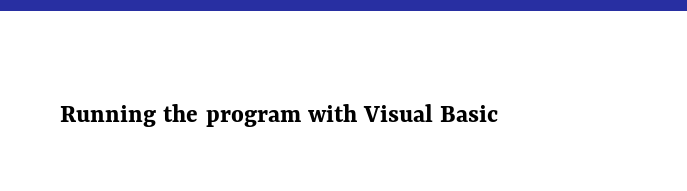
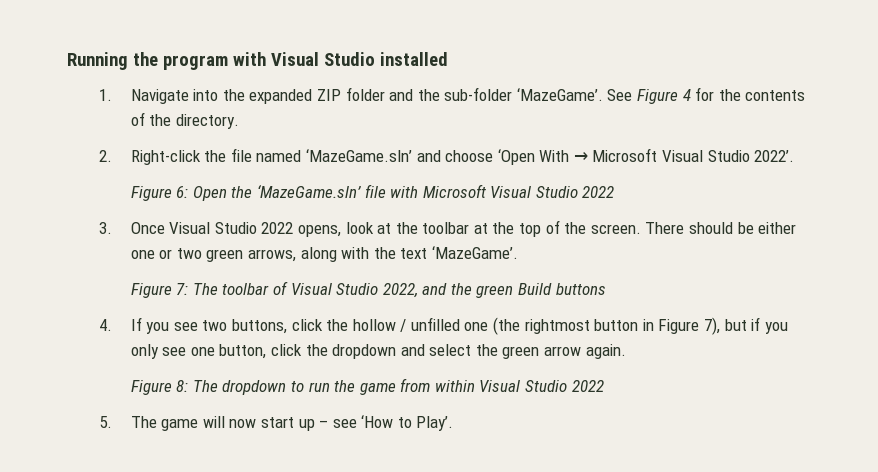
- Running the program with Visual Basic
+ Running the program with Visual Studio installed
+ 1. Navigate into the expanded ZIP folder and the sub-folder ‘MazeGame’. See Figure 4 for the contents of the directory.
+ 2. Right-click the file named ‘MazeGame.sln’ and choose ‘Open With → Microsoft Visual Studio 2022’.
+ Figure 6: Open the ‘MazeGame.sln’ file with Microsoft Visual Studio 2022
+ 3. Once Visual Studio 2022 opens, look at the toolbar at the top of the screen. There should be either one or two green arrows, along with the text ‘MazeGame’.
+ Figure 7: The toolbar of Visual Studio 2022, and the green Build buttons
+ 4. If you see two buttons, click the hollow / unfilled one (the rightmost button in Figure 7), but if you only see one button, click the dropdown and select the green arrow again.
+ Figure 8: The dropdown to run the game from within Visual Studio 2022
+ 5. The game will now start up – see ‘How to Play’.

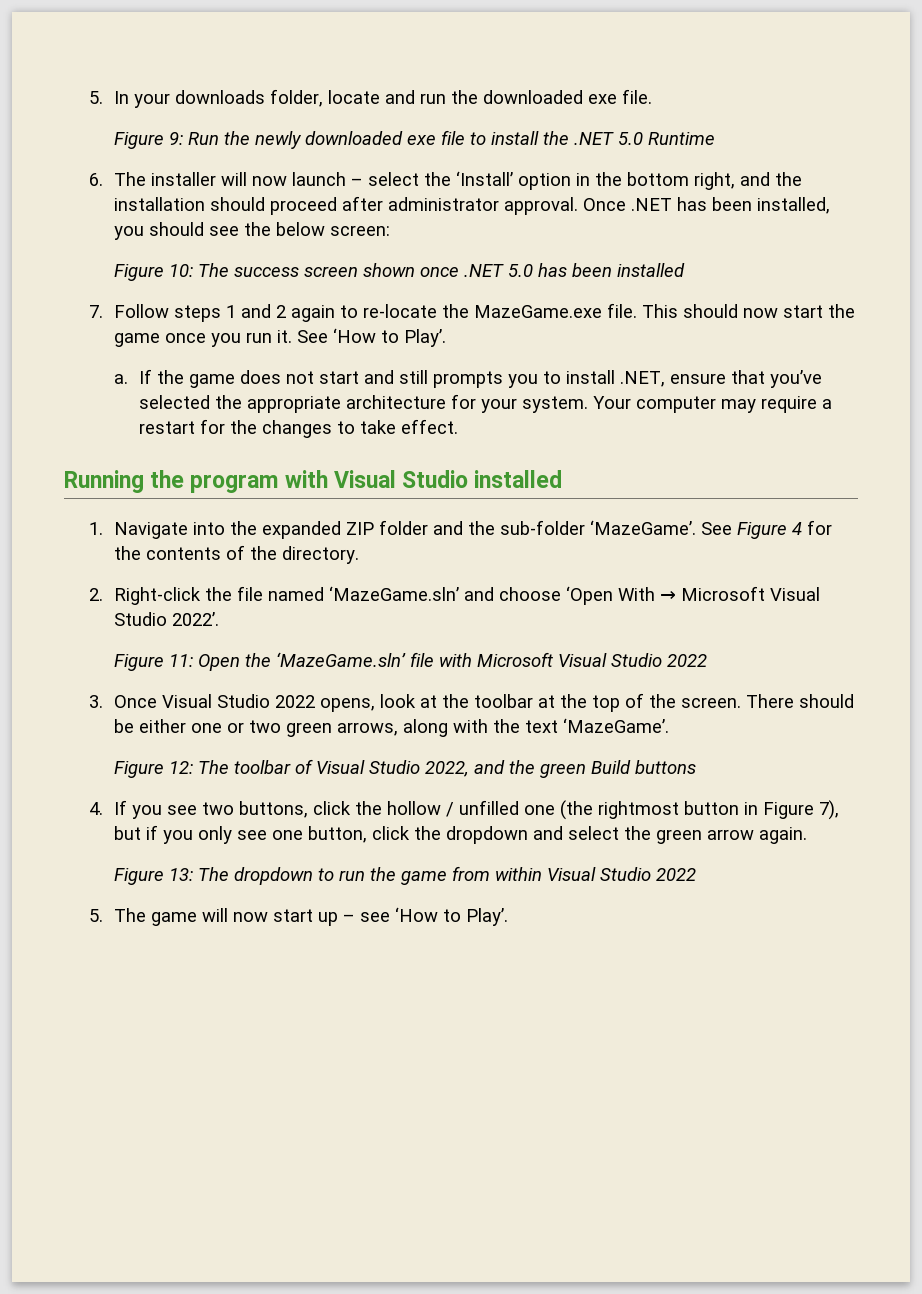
+ 5. In your downloads folder, locate and run the downloaded exe file.
+ Figure 9: Run the newly downloaded exe file to install the .NET 5.0 Runtime
+ 6. The installer will now launch – select the ‘Install’ option in the bottom right, and the installation should proceed after administrator approval. Once .NET has been installed, you should see the below screen:
+ Figure 10: The success screen shown once .NET 5.0 has been installed
+ 7. Follow steps 1 and 2 again to re-locate the MazeGame.exe file. This should now start the game once you run it. See ‘How to Play’.
+ a. If the game does not start and still prompts you to install .NET, ensure that you’ve selected the appropriate architecture for your system. Your computer may require a restart for the changes to take effect.
- Figure 6: Open the ‘MazeGame.sln’ file with Microsoft Visual Studio 2022
+ Figure 11: Open the ‘MazeGame.sln’ file with Microsoft Visual Studio 2022
- Figure 7: The toolbar of Visual Studio 2022, and the green Build buttons
+ Figure 12: The toolbar of Visual Studio 2022, and the green Build buttons
- Figure 8: The dropdown to run the game from within Visual Studio 2022
+ Figure 13: The dropdown to run the game from within Visual Studio 2022

